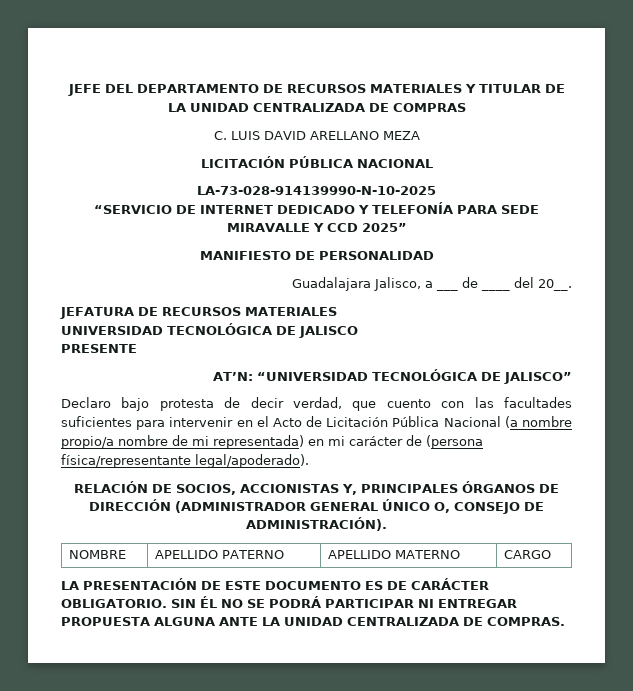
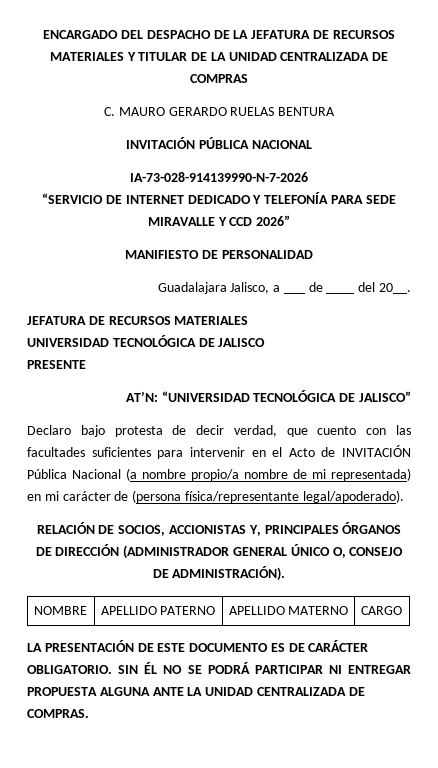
- JEFE DEL DEPARTAMENTO DE RECURSOS MATERIALES Y TITULAR DE LA UNIDAD CENTRALIZADA DE COMPRAS
+ ENCARGADO DEL DESPACHO DE LA JEFATURA DE RECURSOS MATERIALES Y TITULAR DE LA UNIDAD CENTRALIZADA DE COMPRAS
- C. LUIS DAVID ARELLANO MEZA
- LICITACIÓN PÚBLICA NACIONAL
+ C. MAURO GERARDO RUELAS BENTURA
+ INVITACIÓN PÚBLICA NACIONAL
- LA-73-028-914139990-N-10-2025
+ IA-73-028-914139990-N-7-2026
- “SERVICIO DE INTERNET DEDICADO Y TELEFONÍA PARA SEDE MIRAVALLE Y CCD 2025”
+ “SERVICIO DE INTERNET DEDICADO Y TELEFONÍA PARA SEDE MIRAVALLE Y CCD 2026”
- Declaro bajo protesta de decir verdad, que cuento con las facultades suficientes para intervenir en el Acto de Licitación Pública Nacional (a nombre propio/a nombre de mi representada) en mi carácter de (persona física/representante legal/apoderado).
+ Declaro bajo protesta de decir verdad, que cuento con las facultades suficientes para intervenir en el Acto de INVITACIÓN Pública Nacional (a nombre propio/a nombre de mi representada) en mi carácter de (persona física/representante legal/apoderado).

